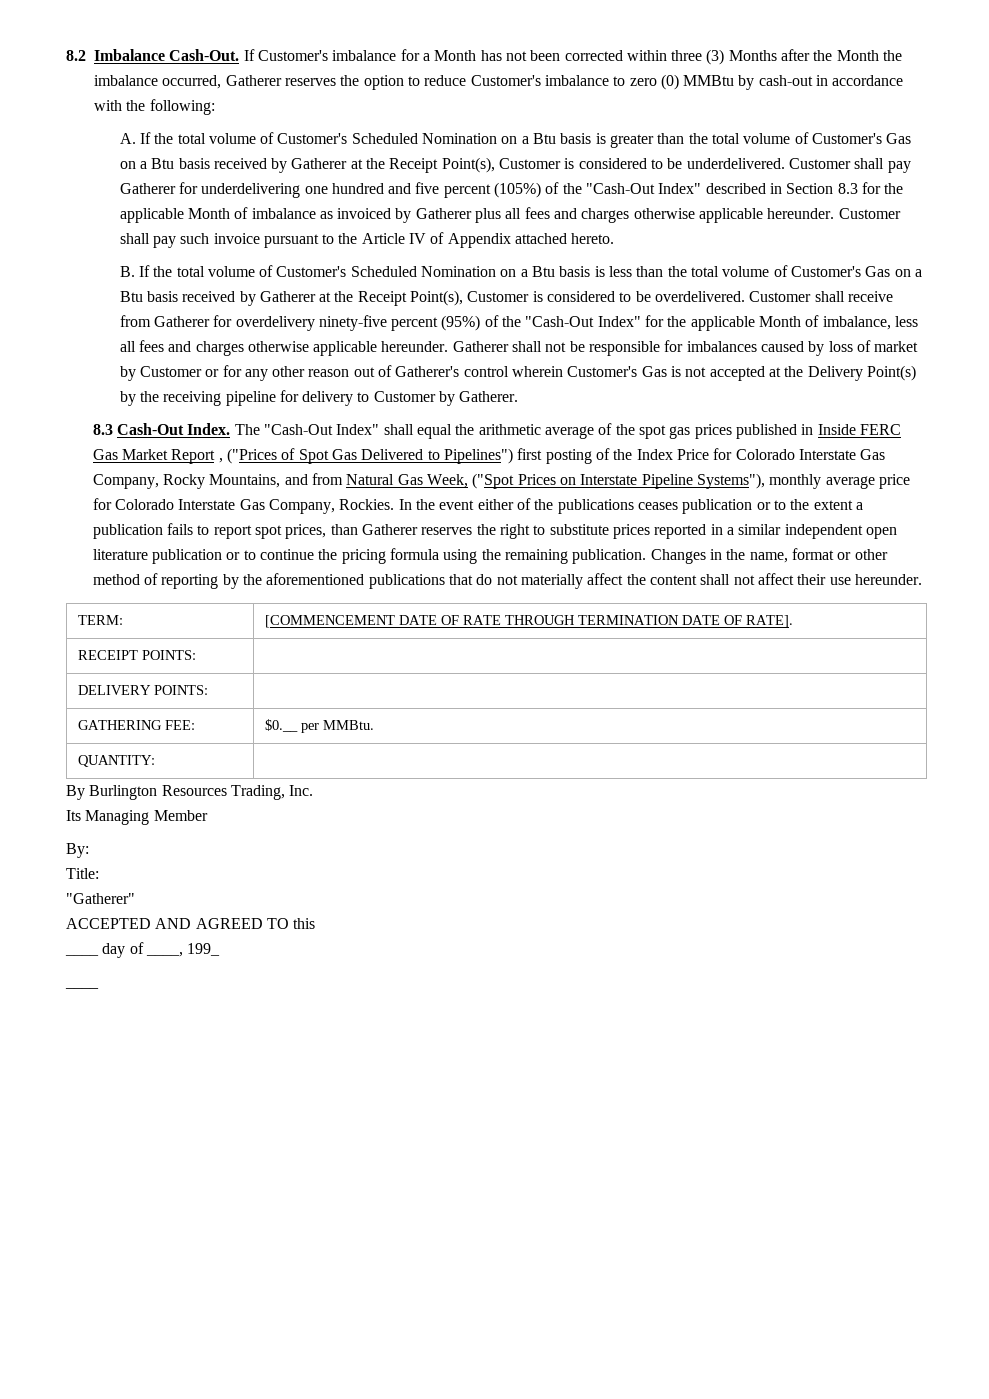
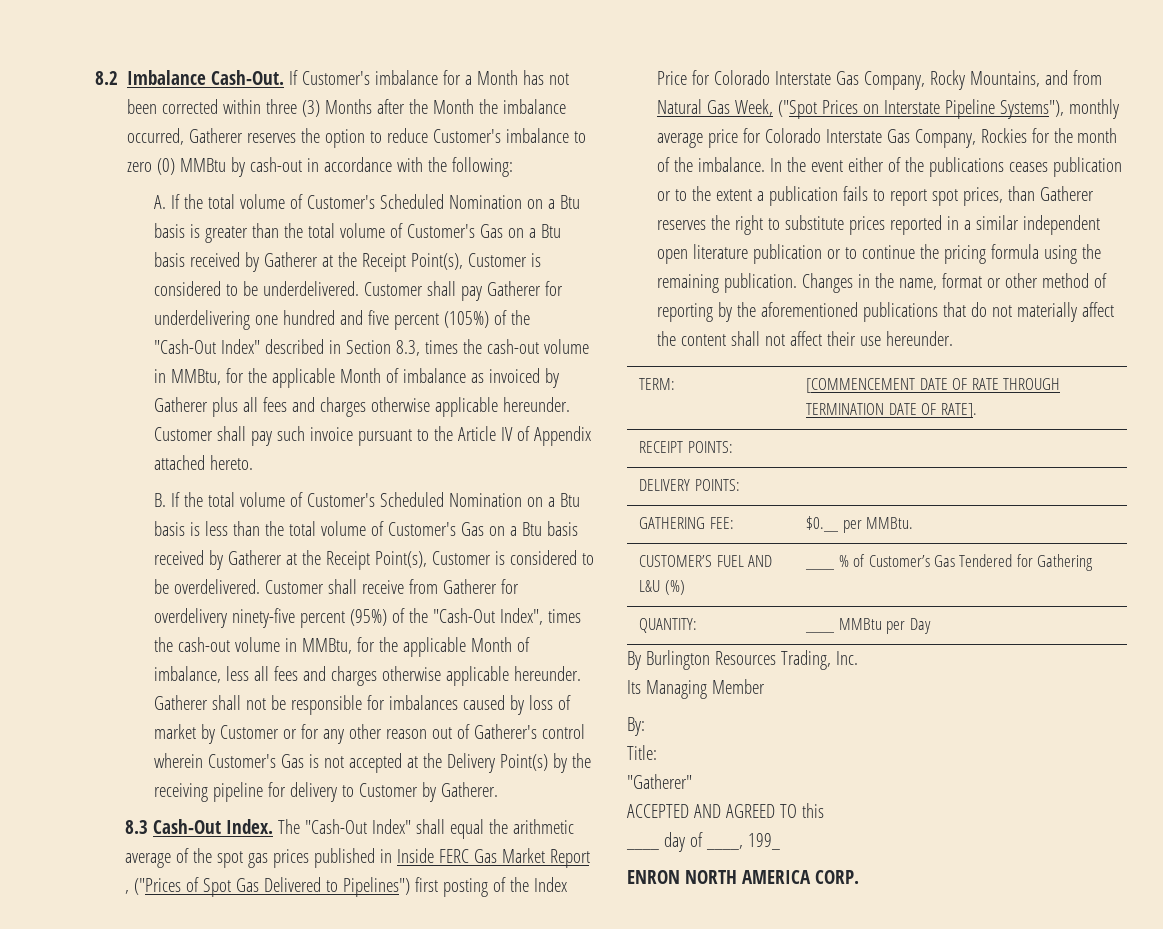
- Customer shall pay Gatherer for underdelivering one hundred and five percent (105%) of the "Cash-Out Index" described in Section 8.3 for the applicable Month of imbalance as invoiced by Gatherer plus all fees and charges otherwise applicable hereunder.
+ Customer shall pay Gatherer for underdelivering one hundred and five percent (105%) of the "Cash-Out Index" described in Section 8.3, times the cash-out volume in MMBtu, for the applicable Month of imbalance as invoiced by Gatherer plus all fees and charges otherwise applicable hereunder.
- Customer shall receive from Gatherer for overdelivery ninety-five percent (95%) of the "Cash-Out Index" for the applicable Month of imbalance, less all fees and charges otherwise applicable hereunder.
+ Customer shall receive from Gatherer for overdelivery ninety-five percent (95%) of the "Cash-Out Index", times the cash-out volume in MMBtu, for the applicable Month of imbalance, less all fees and charges otherwise applicable hereunder.
- The "Cash-Out Index" shall equal the arithmetic average of the spot gas prices published in Inside FERC Gas Market Report , ("Prices of Spot Gas Delivered to Pipelines") first posting of the Index Price for Colorado Interstate Gas Company, Rocky Mountains, and from Natural Gas Week, ("Spot Prices on Interstate Pipeline Systems"), monthly average price for Colorado Interstate Gas Company, Rockies.
+ The "Cash-Out Index" shall equal the arithmetic average of the spot gas prices published in Inside FERC Gas Market Report , ("Prices of Spot Gas Delivered to Pipelines") first posting of the Index Price for Colorado Interstate Gas Company, Rocky Mountains, and from Natural Gas Week, ("Spot Prices on Interstate Pipeline Systems"), monthly average price for Colorado Interstate Gas Company, Rockies for the month of the imbalance.
- QUANTITY: |
+ CUSTOMER’S FUEL AND L&U (%) | ____ % of Customer’s Gas Tendered for Gathering
+ QUANTITY: | ____ MMBtu per Day
  ____ day of ____, 199_
- ____
+ ENRON NORTH AMERICA CORP.

